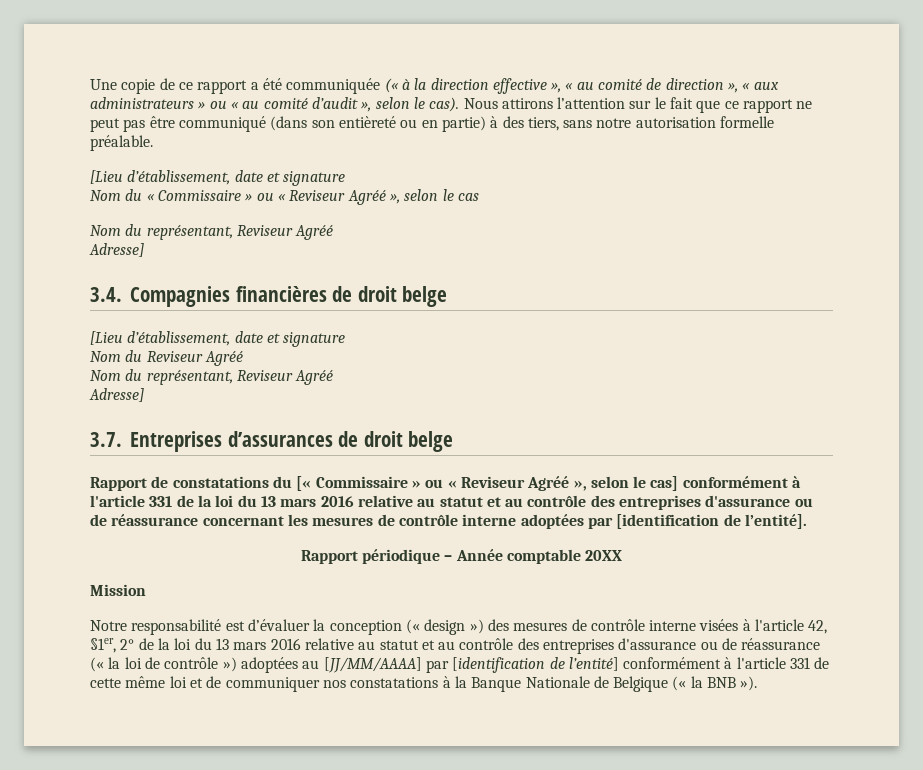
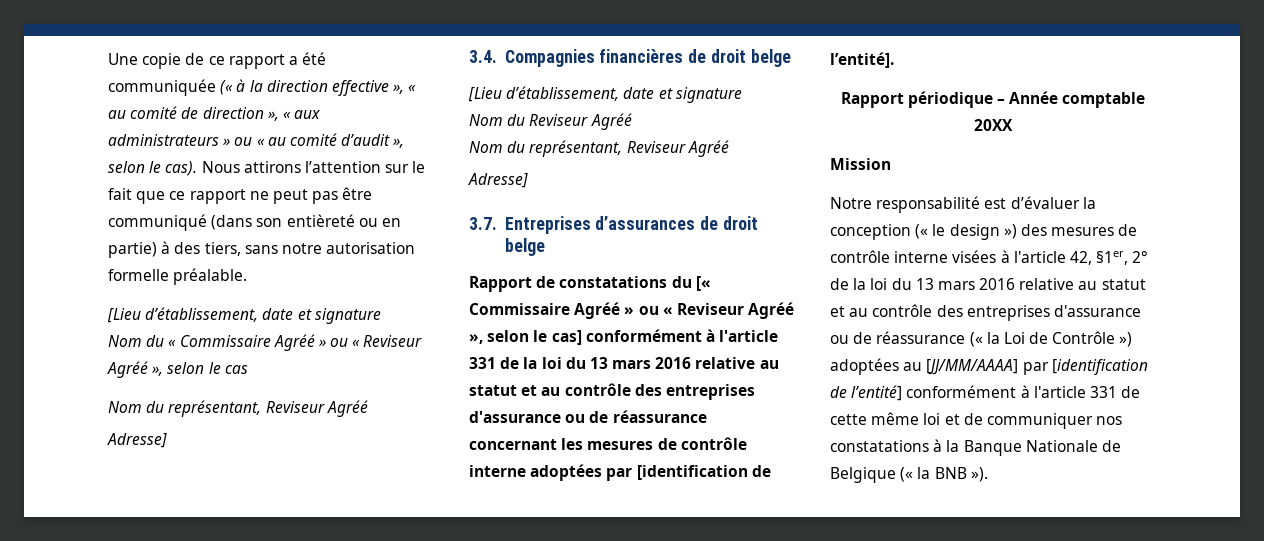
- Nom du « Commissaire » ou « Reviseur Agréé », selon le cas
+ Nom du « Commissaire Agréé » ou « Reviseur Agréé », selon le cas
- Rapport de constatations du [« Commissaire » ou « Reviseur Agréé », selon le cas] conformément à l'article 331 de la loi du 13 mars 2016 relative au statut et au contrôle des entreprises d'assurance ou de réassurance concernant les mesures de contrôle interne adoptées par [identification de l’entité].
+ Rapport de constatations du [« Commissaire Agréé » ou « Reviseur Agréé », selon le cas] conformément à l'article 331 de la loi du 13 mars 2016 relative au statut et au contrôle des entreprises d'assurance ou de réassurance concernant les mesures de contrôle interne adoptées par [identification de l’entité].
- Notre responsabilité est d’évaluer la conception (« design ») des mesures de contrôle interne visées à l'article 42, §1er, 2° de la loi du 13 mars 2016 relative au statut et au contrôle des entreprises d'assurance ou de réassurance (« la loi de contrôle ») adoptées au [JJ/MM/AAAA] par [identification de l’entité] conformément à l'article 331 de cette même loi et de communiquer nos constatations à la Banque Nationale de Belgique (« la BNB »).
+ Notre responsabilité est d’évaluer la conception (« le design ») des mesures de contrôle interne visées à l'article 42, §1er, 2° de la loi du 13 mars 2016 relative au statut et au contrôle des entreprises d'assurance ou de réassurance (« la Loi de Contrôle ») adoptées au [JJ/MM/AAAA] par [identification de l’entité] conformément à l'article 331 de cette même loi et de communiquer nos constatations à la Banque Nationale de Belgique (« la BNB »).

